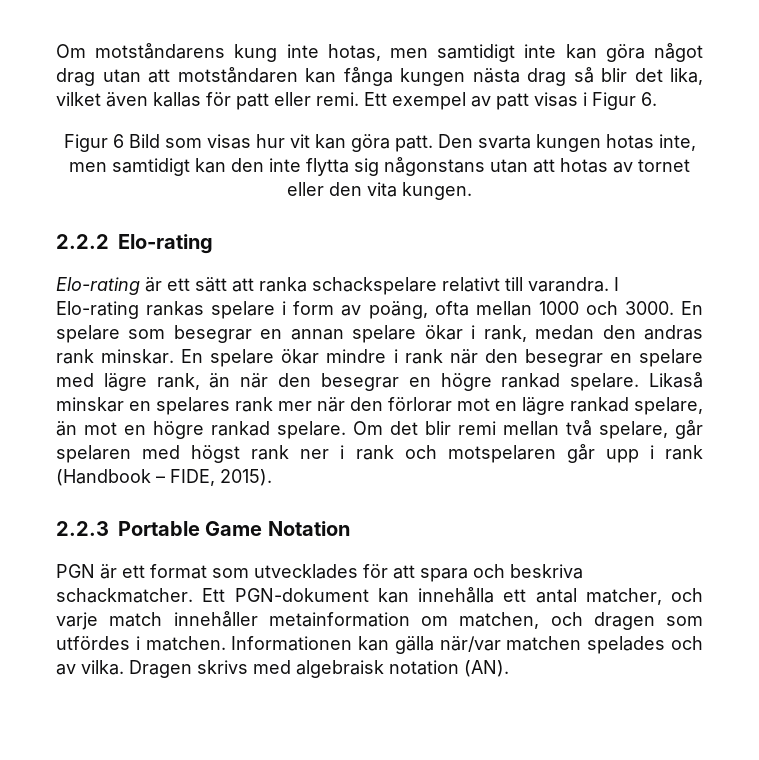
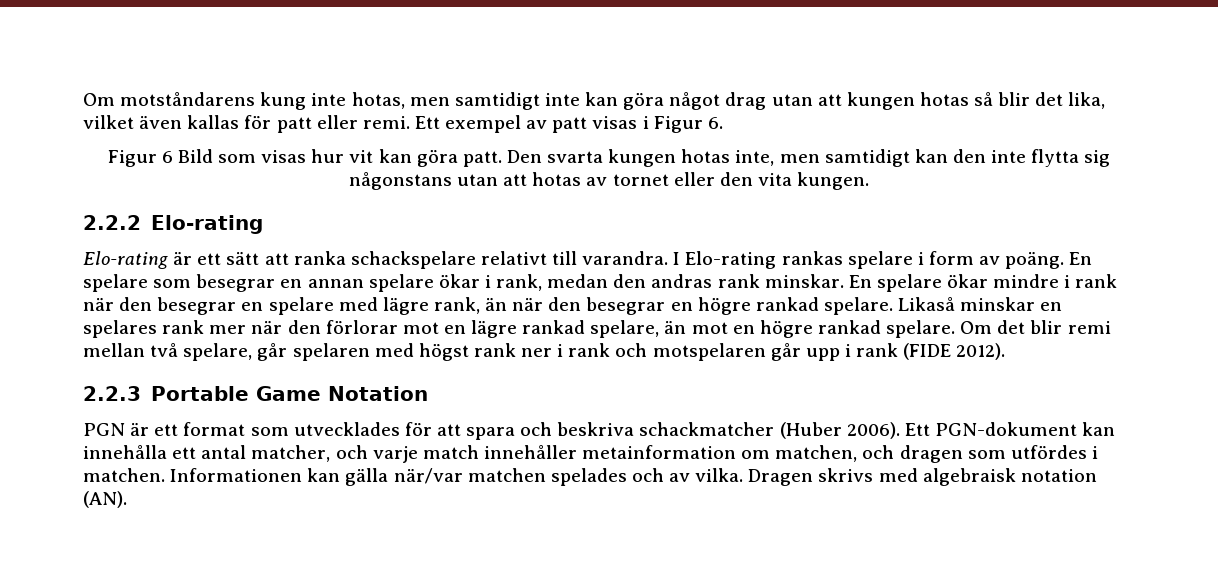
- Om motståndarens kung inte hotas, men samtidigt inte kan göra något drag utan att motståndaren kan fånga kungen nästa drag så blir det lika, vilket även kallas för patt eller remi.
+ Om motståndarens kung inte hotas, men samtidigt inte kan göra något drag utan att kungen hotas så blir det lika, vilket även kallas för patt eller remi.
- I Elo-rating rankas spelare i form av poäng, ofta mellan 1000 och 3000.
+ I Elo-rating rankas spelare i form av poäng.
- Om det blir remi mellan två spelare, går spelaren med högst rank ner i rank och motspelaren går upp i rank (Handbook – FIDE, 2015).
+ Om det blir remi mellan två spelare, går spelaren med högst rank ner i rank och motspelaren går upp i rank (FIDE 2012).
- PGN är ett format som utvecklades för att spara och beskriva schackmatcher.
+ PGN är ett format som utvecklades för att spara och beskriva schackmatcher (Huber 2006).

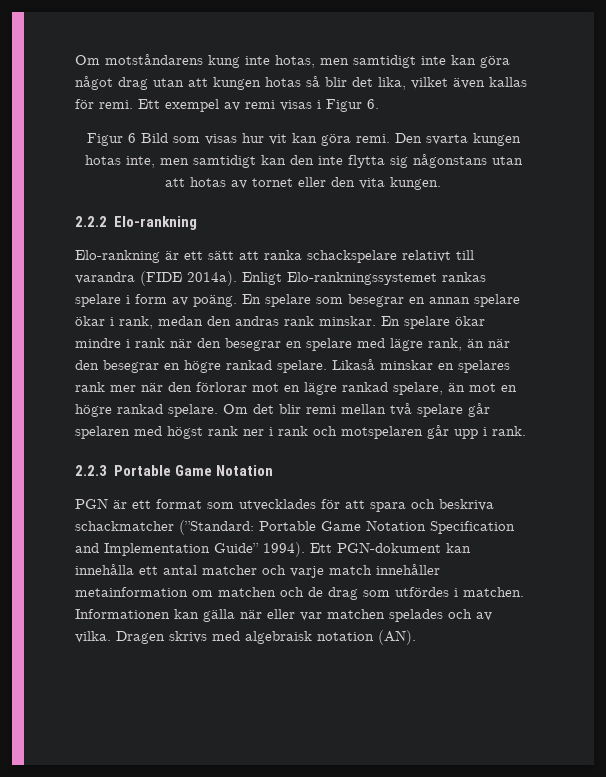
- Om motståndarens kung inte hotas, men samtidigt inte kan göra något drag utan att kungen hotas så blir det lika, vilket även kallas för patt eller remi.
+ Om motståndarens kung inte hotas, men samtidigt inte kan göra något drag utan att kungen hotas så blir det lika, vilket även kallas för remi.
- Ett exempel av patt visas i Figur 6.
+ Ett exempel av remi visas i Figur 6.
- Figur 6 Bild som visas hur vit kan göra patt.
+ Figur 6 Bild som visas hur vit kan göra remi.
- 2.2.2 Elo-rating
- Elo-rating är ett sätt att ranka schackspelare relativt till varandra. I Elo-rating rankas spelare i form av poäng.
+ 2.2.2 Elo-rankning
+ Elo-rankning är ett sätt att ranka schackspelare relativt till varandra (FIDE 2014a). Enligt Elo-rankningssystemet rankas spelare i form av poäng.
- Om det blir remi mellan två spelare, går spelaren med högst rank ner i rank och motspelaren går upp i rank (FIDE 2012).
+ Om det blir remi mellan två spelare går spelaren med högst rank ner i rank och motspelaren går upp i rank.
- PGN är ett format som utvecklades för att spara och beskriva schackmatcher (Huber 2006).
+ PGN är ett format som utvecklades för att spara och beskriva schackmatcher (”Standard: Portable Game Notation Specification and Implementation Guide” 1994).
- Ett PGN-dokument kan innehålla ett antal matcher, och varje match innehåller metainformation om matchen, och dragen som utfördes i matchen.
+ Ett PGN-dokument kan innehålla ett antal matcher och varje match innehåller metainformation om matchen och de drag som utfördes i matchen.
- Informationen kan gälla när/var matchen spelades och av vilka.
+ Informationen kan gälla när eller var matchen spelades och av vilka.

